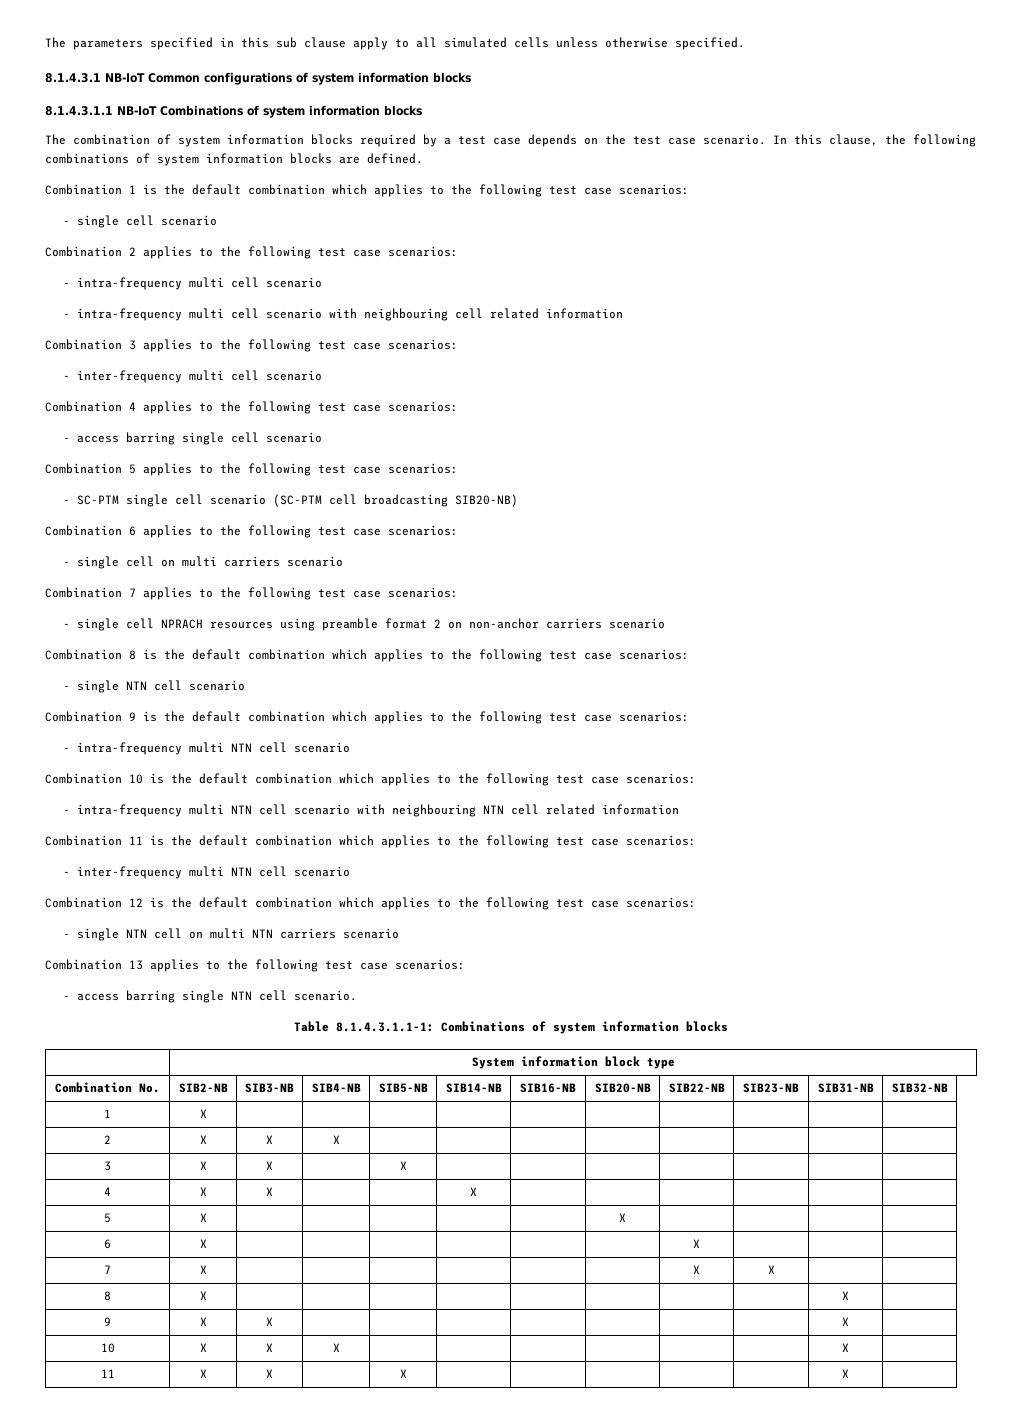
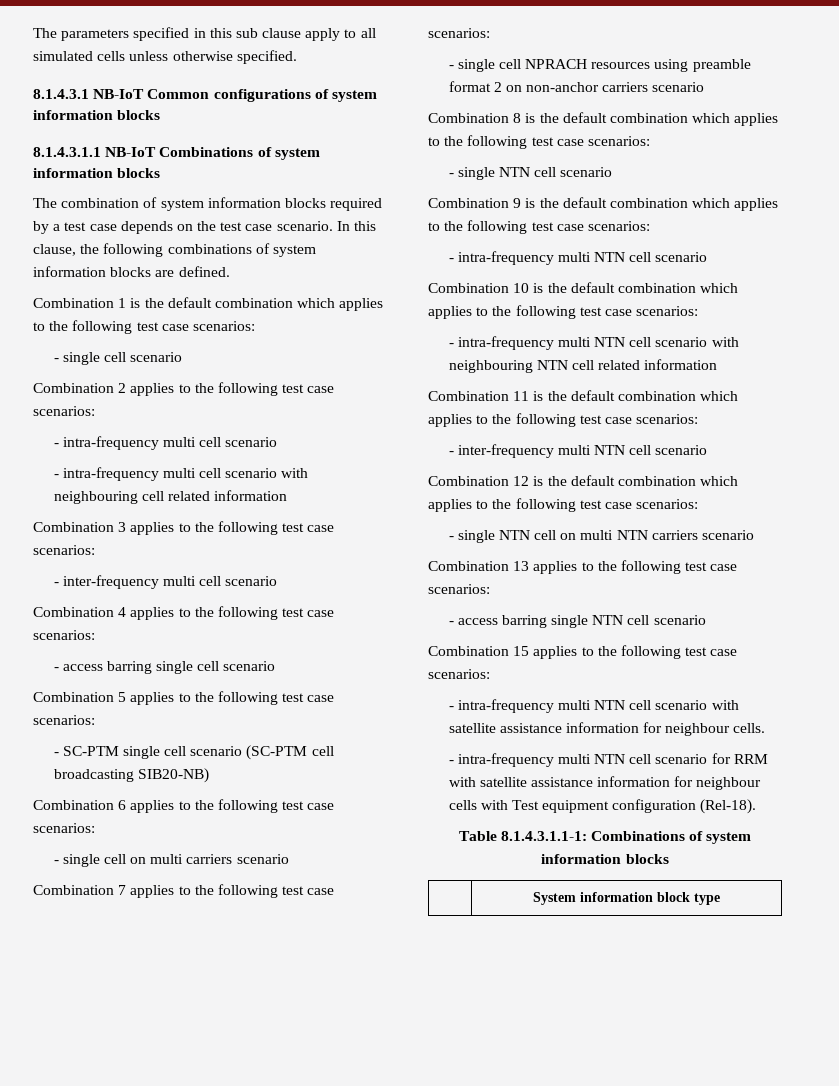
- - access barring single NTN cell scenario.
+ - access barring single NTN cell scenario
+ Combination 15 applies to the following test case scenarios:
+ - intra-frequency multi NTN cell scenario with satellite assistance information for neighbour cells.
+ - intra-frequency multi NTN cell scenario for RRM with satellite assistance information for neighbour cells with Test equipment configuration (Rel-18).
- Combination No. | SIB2-NB | SIB3-NB | SIB4-NB | SIB5-NB | SIB14-NB | SIB16-NB | SIB20-NB | SIB22-NB | SIB23-NB | SIB31-NB | SIB32-NB
- 1 | X | | | | | | | | | |
- 2 | X | X | X | | | | | | | |
- 3 | X | X | | X | | | | | | |
- 4 | X | X | | | X | | | | | |
- 5 | X | | | | | | X | | | |
- 6 | X | | | | | | | X | | |
- 7 | X | | | | | | | X | X | |
- 8 | X | | | | | | | | | X |
- 9 | X | X | | | | | | | | X |
- 10 | X | X | X | | | | | | | X |
- 11 | X | X | | X | | | | | | X |

